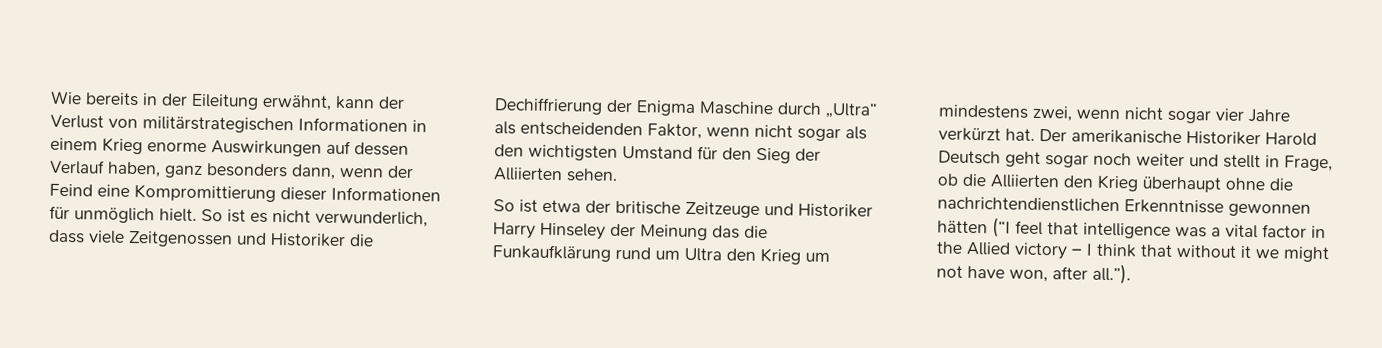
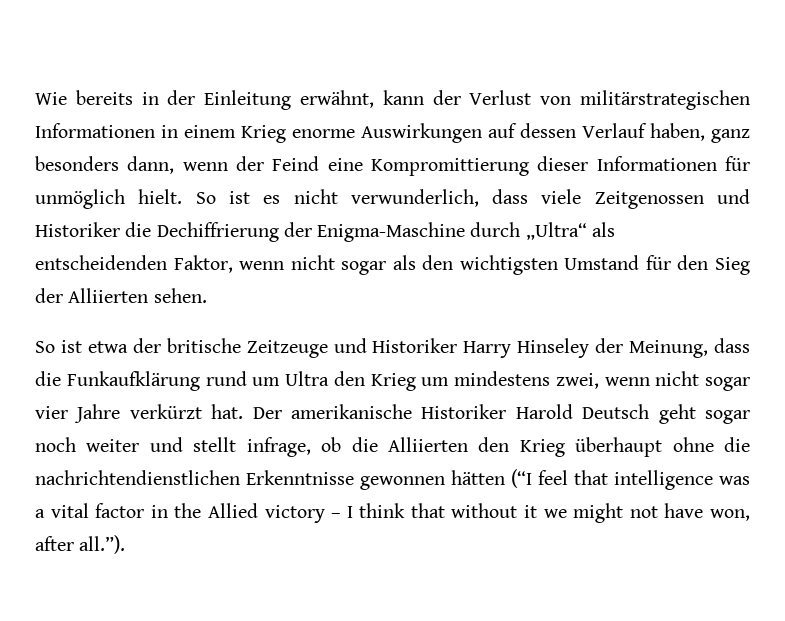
- Wie bereits in der Eileitung erwähnt, kann der Verlust von militärstrategischen Informationen in einem Krieg enorme Auswirkungen auf dessen Verlauf haben, ganz besonders dann, wenn der Feind eine Kompromittierung dieser Informationen für unmöglich hielt.
+ Wie bereits in der Einleitung erwähnt, kann der Verlust von militärstrategischen Informationen in einem Krieg enorme Auswirkungen auf dessen Verlauf haben, ganz besonders dann, wenn der Feind eine Kompromittierung dieser Informationen für unmöglich hielt.
- So ist es nicht verwunderlich, dass viele Zeitgenossen und Historiker die Dechiffrierung der Enigma Maschine durch „Ultra“ als entscheidenden Faktor, wenn nicht sogar als den wichtigsten Umstand für den Sieg der Alliierten sehen.
+ So ist es nicht verwunderlich, dass viele Zeitgenossen und Historiker die Dechiffrierung der Enigma-Maschine durch „Ultra“ als entscheidenden Faktor, wenn nicht sogar als den wichtigsten Umstand für den Sieg der Alliierten sehen.
- So ist etwa der britische Zeitzeuge und Historiker Harry Hinseley der Meinung das die Funkaufklärung rund um Ultra den Krieg um mindestens zwei, wenn nicht sogar vier Jahre verkürzt hat.
+ So ist etwa der britische Zeitzeuge und Historiker Harry Hinseley der Meinung, dass die Funkaufklärung rund um Ultra den Krieg um mindestens zwei, wenn nicht sogar vier Jahre verkürzt hat.
- Der amerikanische Historiker Harold Deutsch geht sogar noch weiter und stellt in Frage, ob die Alliierten den Krieg überhaupt ohne die nachrichtendienstlichen Erkenntnisse gewonnen hätten (“I feel that intelligence was a vital factor in the Allied victory – I think that without it we might not have won, after all.”).
+ Der amerikanische Historiker Harold Deutsch geht sogar noch weiter und stellt infrage, ob die Alliierten den Krieg überhaupt ohne die nachrichtendienstlichen Erkenntnisse gewonnen hätten (“I feel that intelligence was a vital factor in the Allied victory – I think that without it we might not have won, after all.”).

